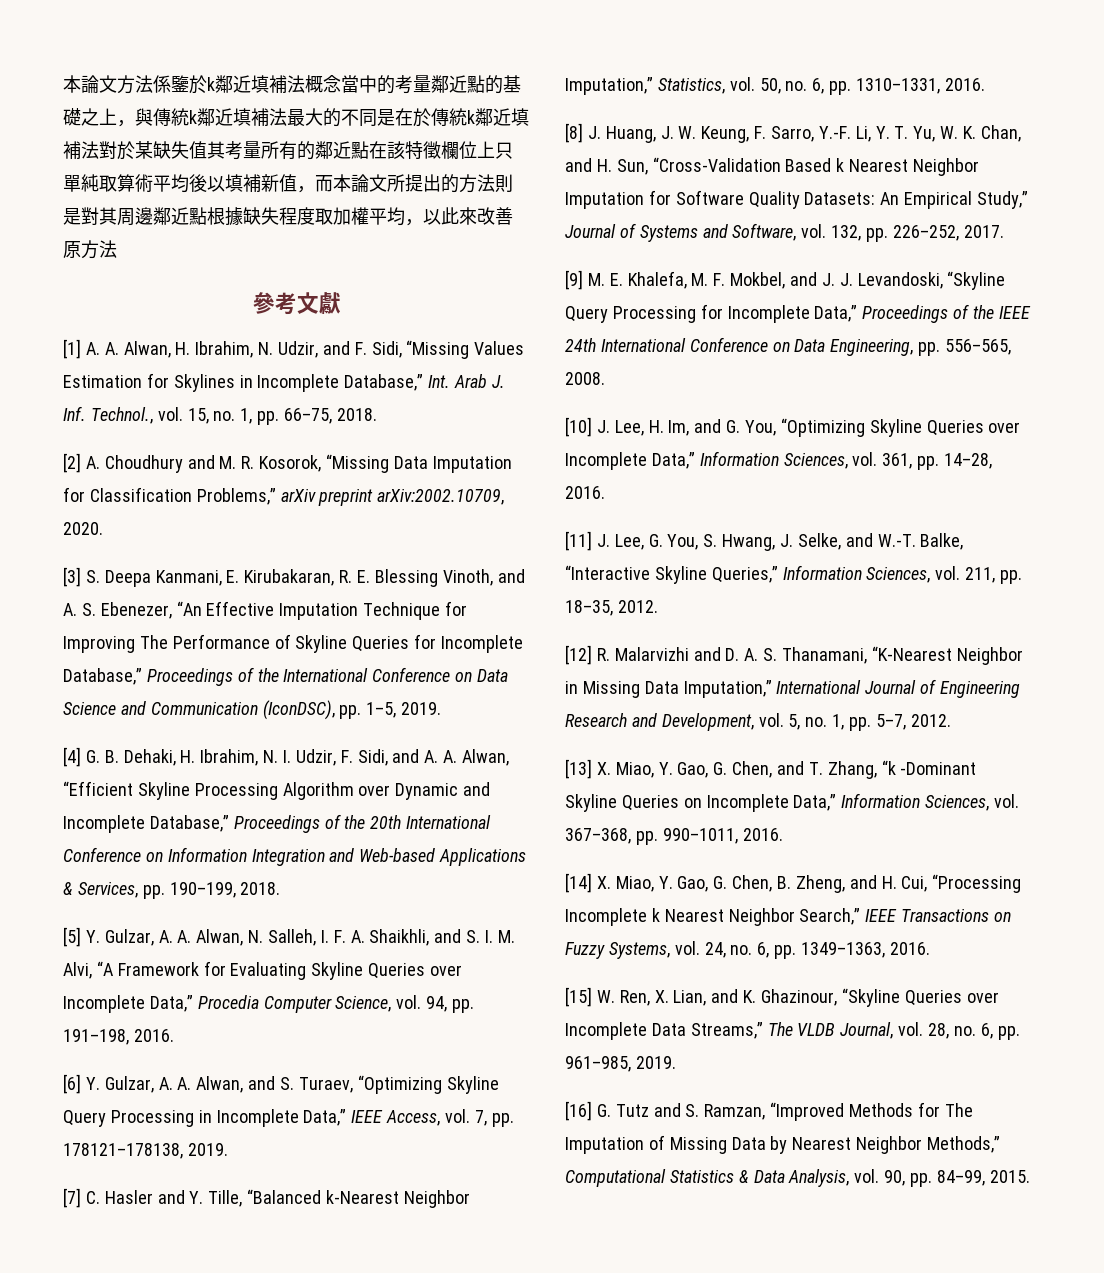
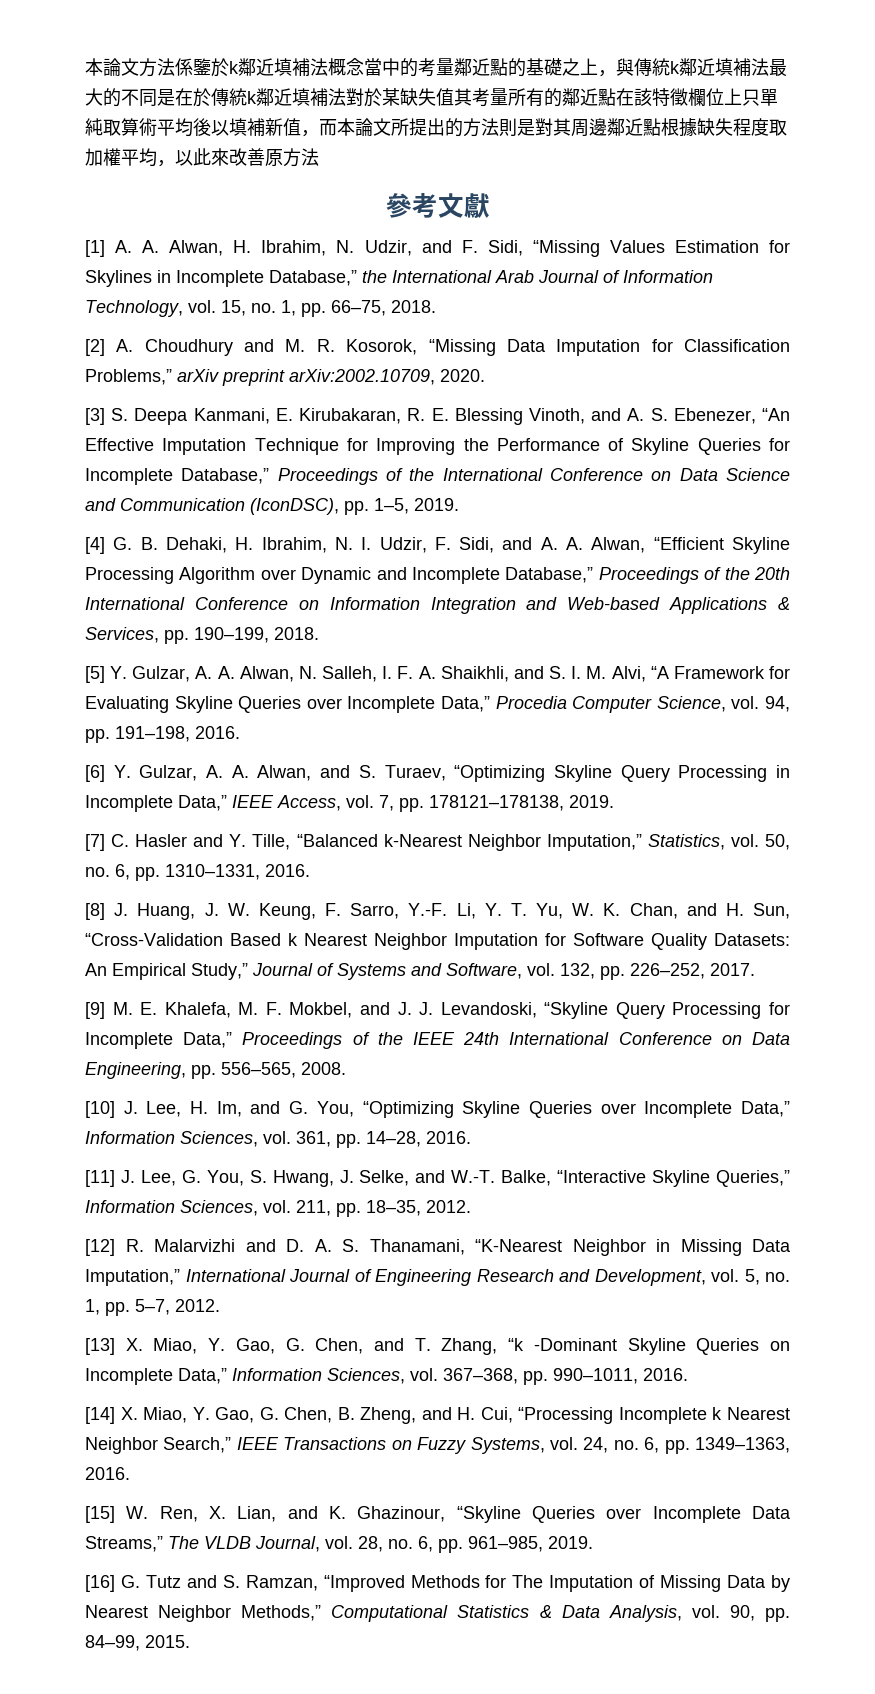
- [1] A. A. Alwan, H. Ibrahim, N. Udzir, and F. Sidi, “Missing Values Estimation for Skylines in Incomplete Database,” Int. Arab J. Inf. Technol., vol. 15, no. 1, pp. 66–75, 2018.
+ [1] A. A. Alwan, H. Ibrahim, N. Udzir, and F. Sidi, “Missing Values Estimation for Skylines in Incomplete Database,” the International Arab Journal of Information Technology, vol. 15, no. 1, pp. 66–75, 2018.
- [3] S. Deepa Kanmani, E. Kirubakaran, R. E. Blessing Vinoth, and A. S. Ebenezer, “An Effective Imputation Technique for Improving The Performance of Skyline Queries for Incomplete Database,” Proceedings of the International Conference on Data Science and Communication (IconDSC), pp. 1–5, 2019.
+ [3] S. Deepa Kanmani, E. Kirubakaran, R. E. Blessing Vinoth, and A. S. Ebenezer, “An Effective Imputation Technique for Improving the Performance of Skyline Queries for Incomplete Database,” Proceedings of the International Conference on Data Science and Communication (IconDSC), pp. 1–5, 2019.

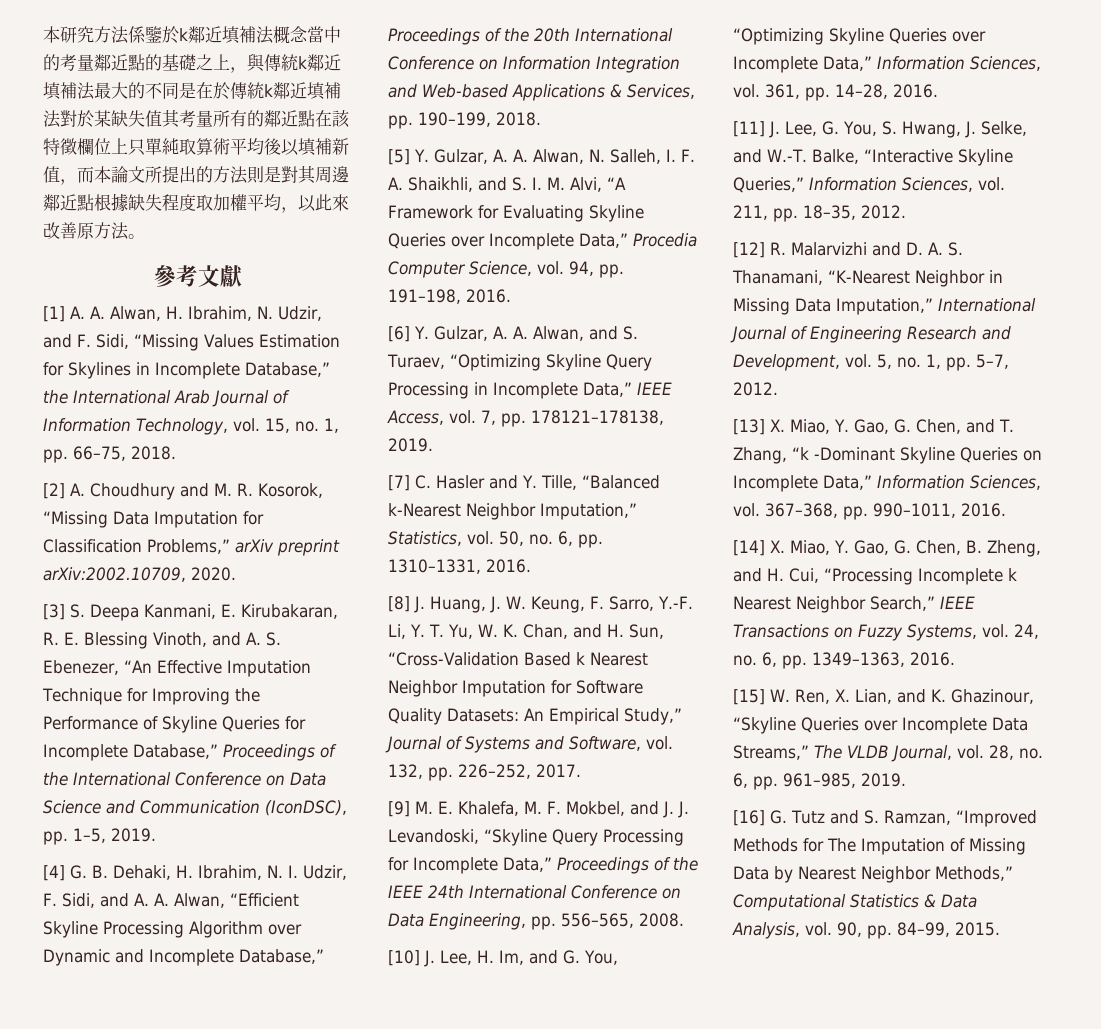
- 本論文方法係鑒於k鄰近填補法概念當中的考量鄰近點的基礎之上，與傳統k鄰近填補法最大的不同是在於傳統k鄰近填補法對於某缺失值其考量所有的鄰近點在該特徵欄位上只單純取算術平均後以填補新值，而本論文所提出的方法則是對其周邊鄰近點根據缺失程度取加權平均，以此來改善原方法
+ 本研究方法係鑒於k鄰近填補法概念當中的考量鄰近點的基礎之上，與傳統k鄰近填補法最大的不同是在於傳統k鄰近填補法對於某缺失值其考量所有的鄰近點在該特徵欄位上只單純取算術平均後以填補新值，而本論文所提出的方法則是對其周邊鄰近點根據缺失程度取加權平均，以此來改善原方法。

